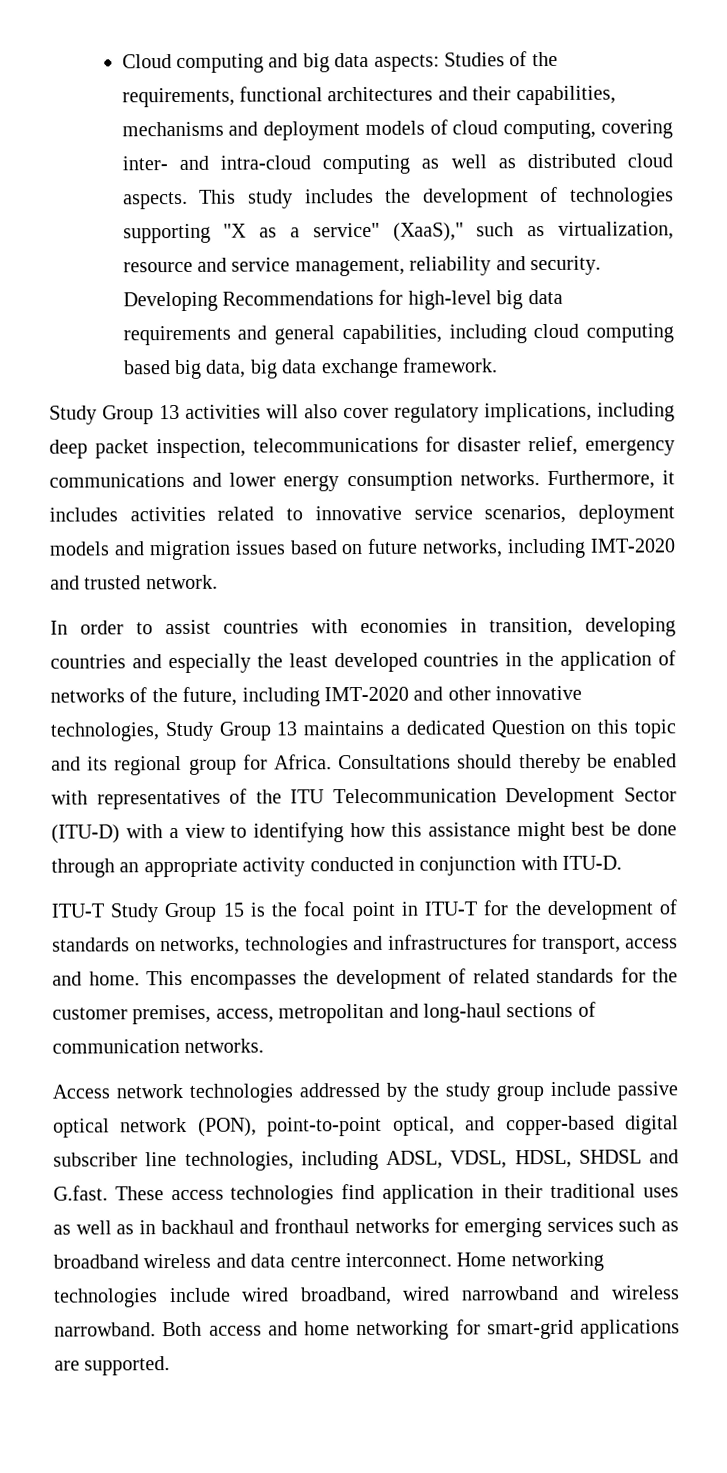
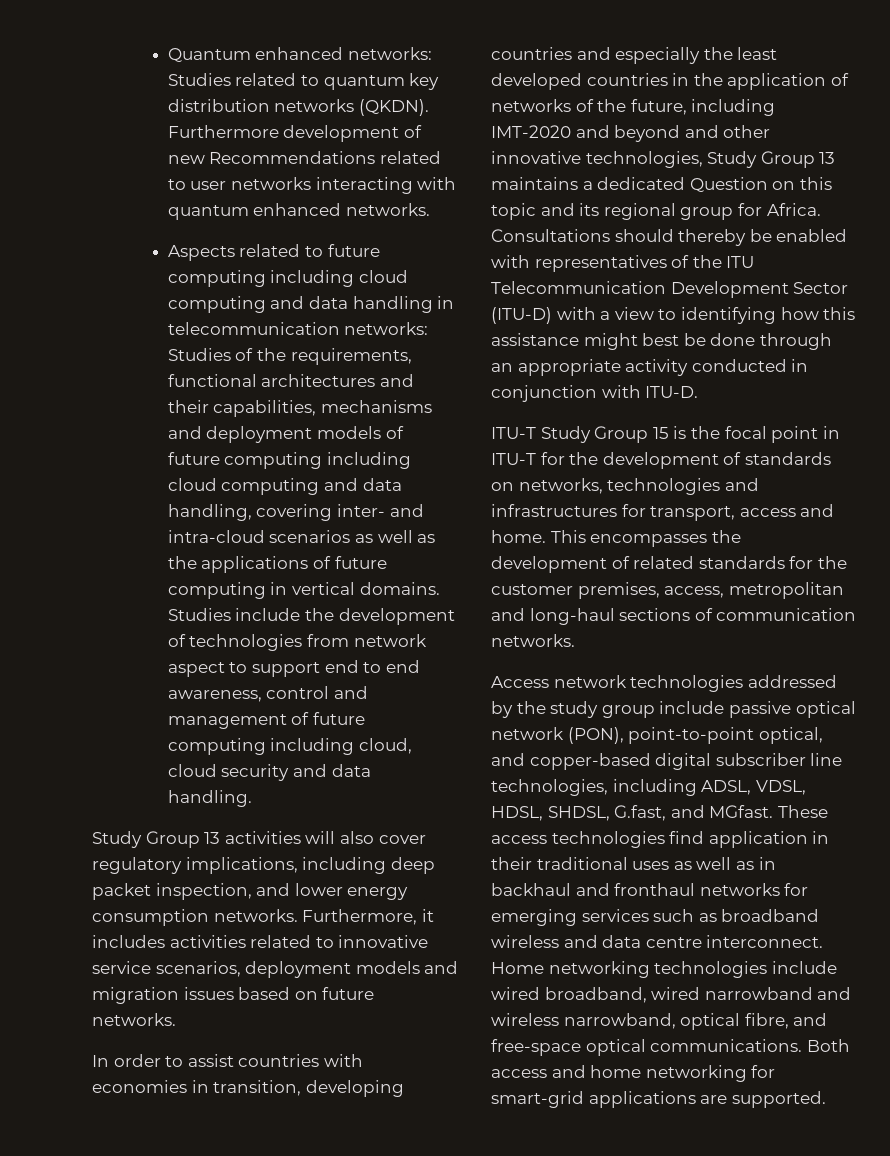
- Cloud computing and big data aspects: Studies of the requirements, functional architectures and their capabilities, mechanisms and deployment models of cloud computing, covering inter- and intra-cloud computing as well as distributed cloud aspects. This study includes the development of technologies supporting "X as a service" (XaaS)," such as virtualization, resource and service management, reliability and security. Developing Recommendations for high-level big data requirements and general capabilities, including cloud computing based big data, big data exchange framework.
+ Quantum enhanced networks: Studies related to quantum key distribution networks (QKDN). Furthermore development of new Recommendations related to user networks interacting with quantum enhanced networks.
+ Aspects related to future computing including cloud computing and data handling in telecommunication networks: Studies of the requirements, functional architectures and their capabilities, mechanisms and deployment models of future computing including cloud computing and data handling, covering inter- and intra-cloud scenarios as well as the applications of future computing in vertical domains. Studies include the development of technologies from network aspect to support end to end awareness, control and management of future computing including cloud, cloud security and data handling.
- Study Group 13 activities will also cover regulatory implications, including deep packet inspection, telecommunications for disaster relief, emergency communications and lower energy consumption networks.
+ Study Group 13 activities will also cover regulatory implications, including deep packet inspection, and lower energy consumption networks.
- Furthermore, it includes activities related to innovative service scenarios, deployment models and migration issues based on future networks, including IMT-2020 and trusted network.
+ Furthermore, it includes activities related to innovative service scenarios, deployment models and migration issues based on future networks.
- In order to assist countries with economies in transition, developing countries and especially the least developed countries in the application of networks of the future, including IMT-2020 and other innovative technologies, Study Group 13 maintains a dedicated Question on this topic and its regional group for Africa.
+ In order to assist countries with economies in transition, developing countries and especially the least developed countries in the application of networks of the future, including IMT-2020 and beyond and other innovative technologies, Study Group 13 maintains a dedicated Question on this topic and its regional group for Africa.
- Access network technologies addressed by the study group include passive optical network (PON), point-to-point optical, and copper-based digital subscriber line technologies, including ADSL, VDSL, HDSL, SHDSL and G.fast. These access technologies find application in their traditional uses as well as in backhaul and fronthaul networks for emerging services such as broadband wireless and data centre interconnect.
+ Access network technologies addressed by the study group include passive optical network (PON), point-to-point optical, and copper-based digital subscriber line technologies, including ADSL, VDSL, HDSL, SHDSL, G.fast, and MGfast. These access technologies find application in their traditional uses as well as in backhaul and fronthaul networks for emerging services such as broadband wireless and data centre interconnect.
- Home networking technologies include wired broadband, wired narrowband and wireless narrowband.
+ Home networking technologies include wired broadband, wired narrowband and wireless narrowband, optical fibre, and free-space optical communications.

